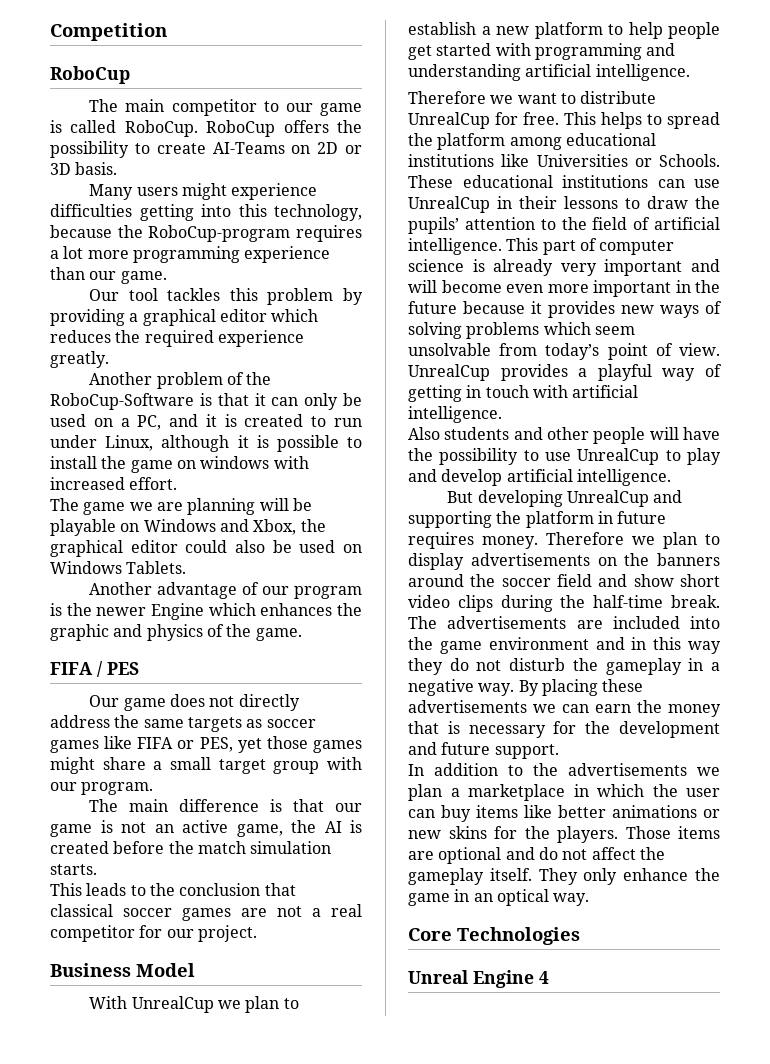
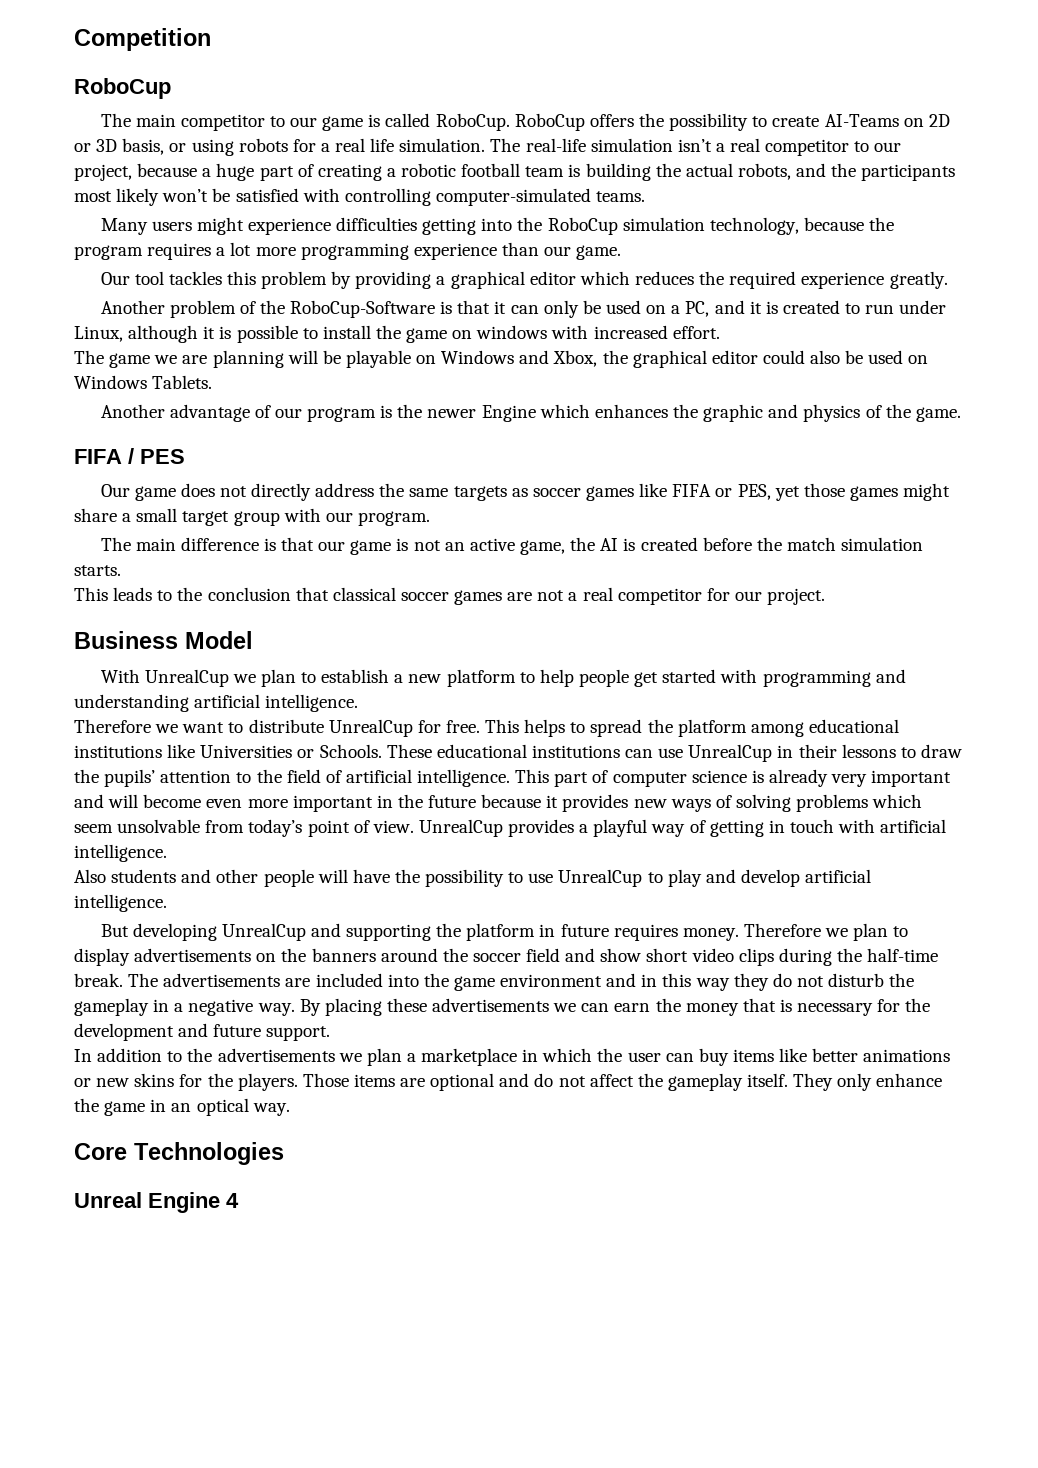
- RoboCup offers the possibility to create AI-Teams on 2D or 3D basis.
+ RoboCup offers the possibility to create AI-Teams on 2D or 3D basis, or using robots for a real life simulation. The real-life simulation isn’t a real competitor to our project, because a huge part of creating a robotic football team is building the actual robots, and the participants most likely won’t be satisfied with controlling computer-simulated teams.
- Many users might experience difficulties getting into this technology, because the RoboCup-program requires a lot more programming experience than our game.
+ Many users might experience difficulties getting into the RoboCup simulation technology, because the program requires a lot more programming experience than our game.

